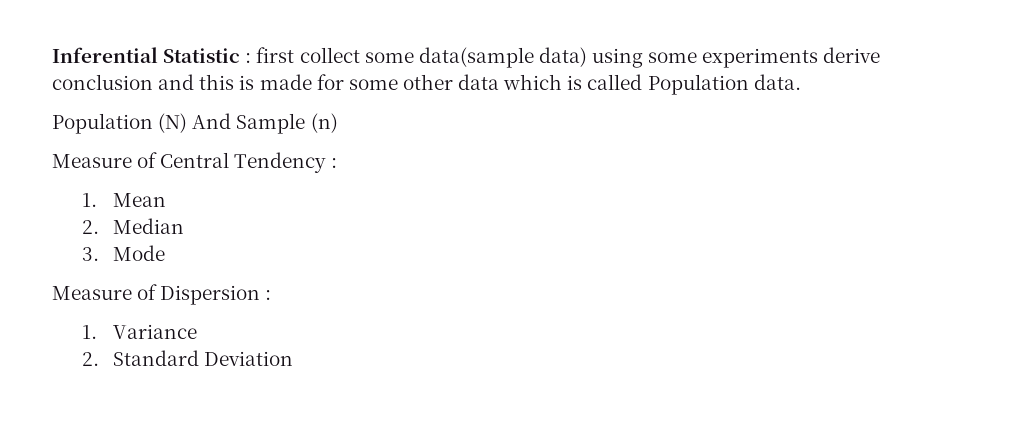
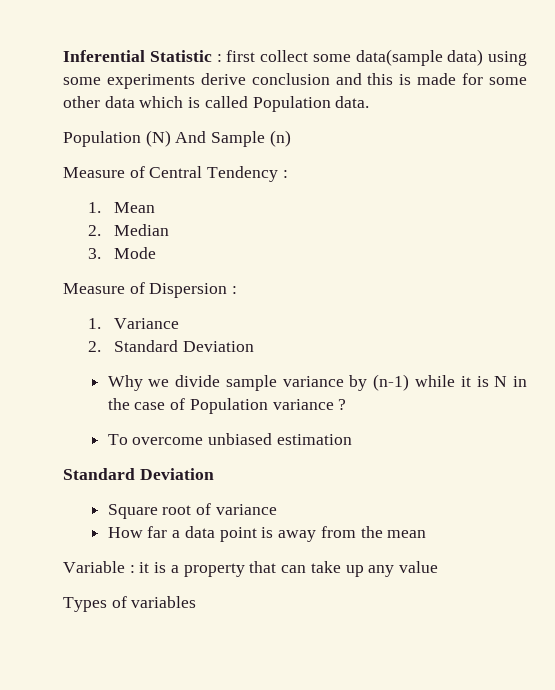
+ Why we divide sample variance by (n-1) while it is N in the case of Population variance ?
+ To overcome unbiased estimation
+ Standard Deviation
+ Square root of variance
+ How far a data point is away from the mean
+ Variable : it is a property that can take up any value
+ Types of variables

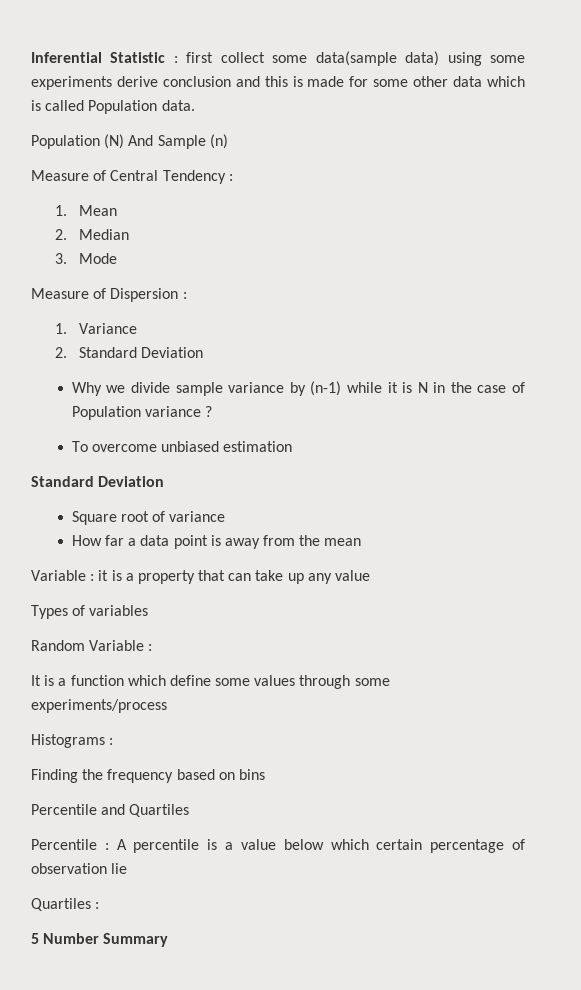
+ Random Variable :
+ It is a function which define some values through some experiments/process
+ Histograms :
+ Finding the frequency based on bins
+ Percentile and Quartiles
+ Percentile : A percentile is a value below which certain percentage of observation lie
+ Quartiles :
+ 5 Number Summary

